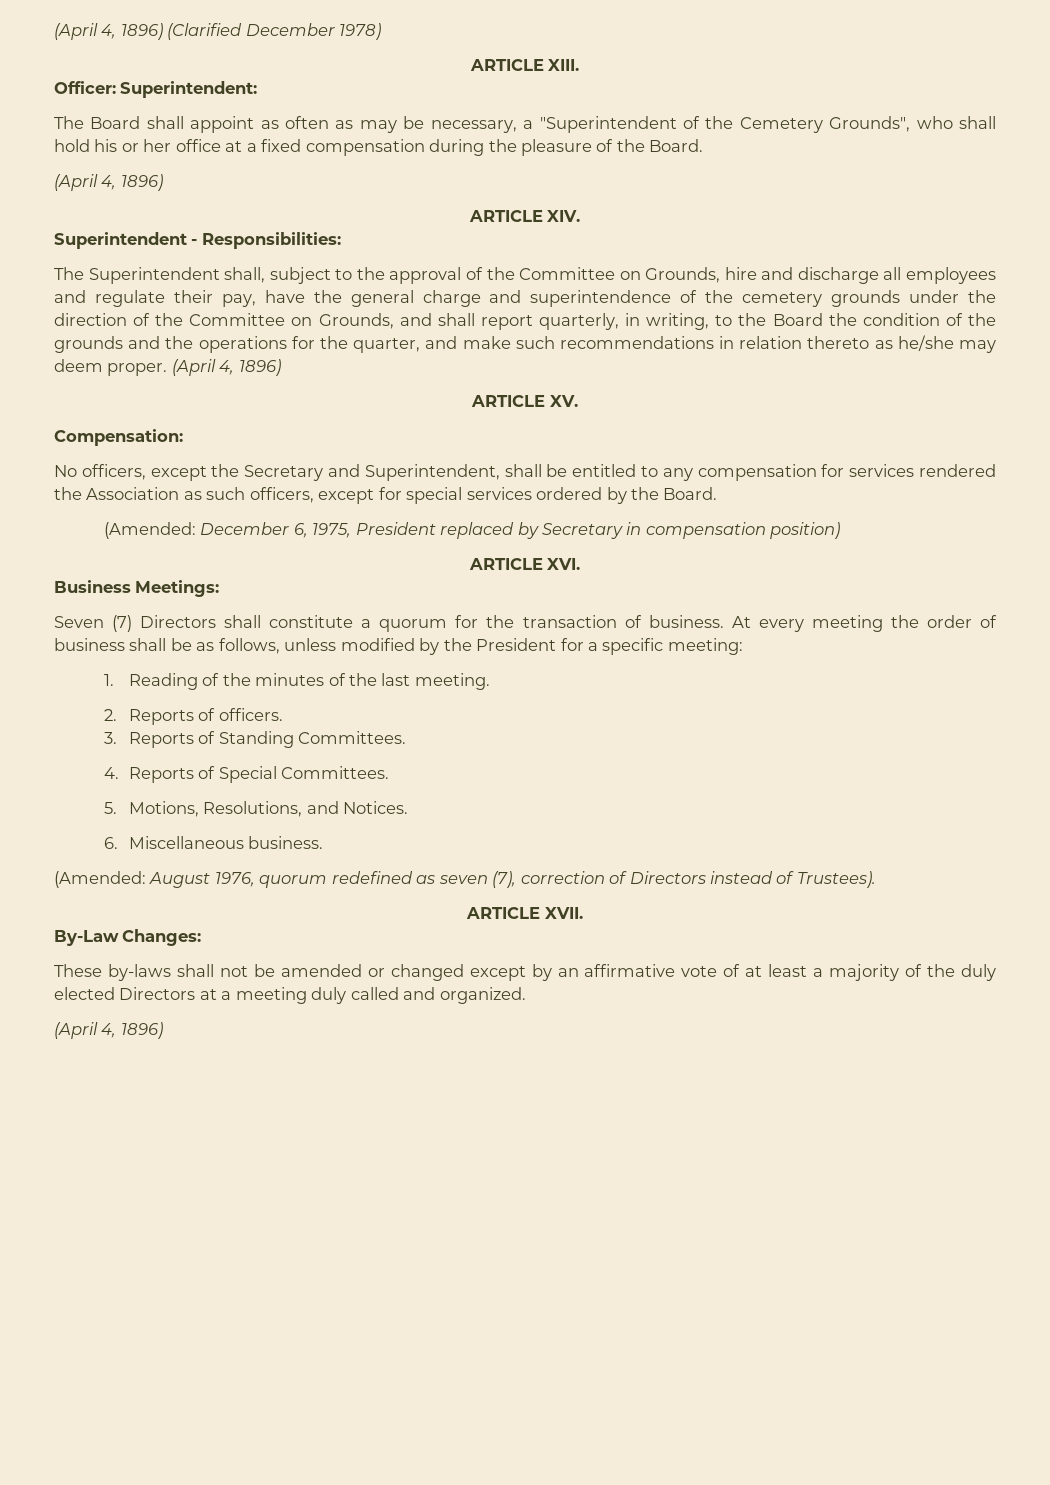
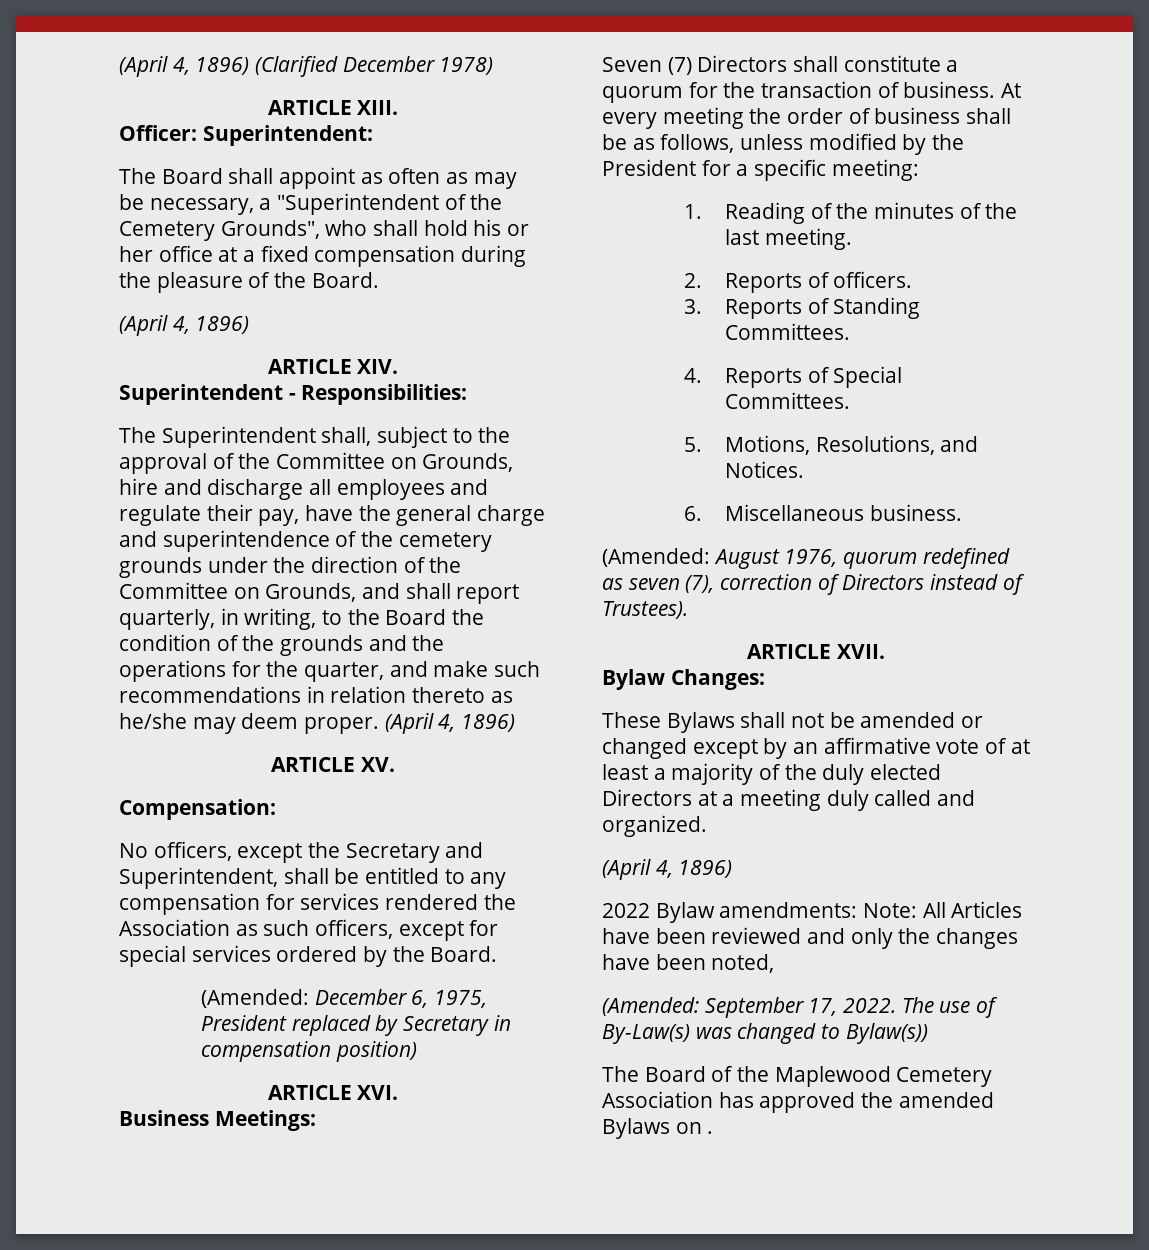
- By-Law Changes:
+ Bylaw Changes:
- These by-laws shall not be amended or changed except by an affirmative vote of at least a majority of the duly elected Directors at a meeting duly called and organized.
+ These Bylaws shall not be amended or changed except by an affirmative vote of at least a majority of the duly elected Directors at a meeting duly called and organized.
+ 2022 Bylaw amendments: Note: All Articles have been reviewed and only the changes have been noted,
+ (Amended: September 17, 2022. The use of By-Law(s) was changed to Bylaw(s))
+ The Board of the Maplewood Cemetery Association has approved the amended Bylaws on .

